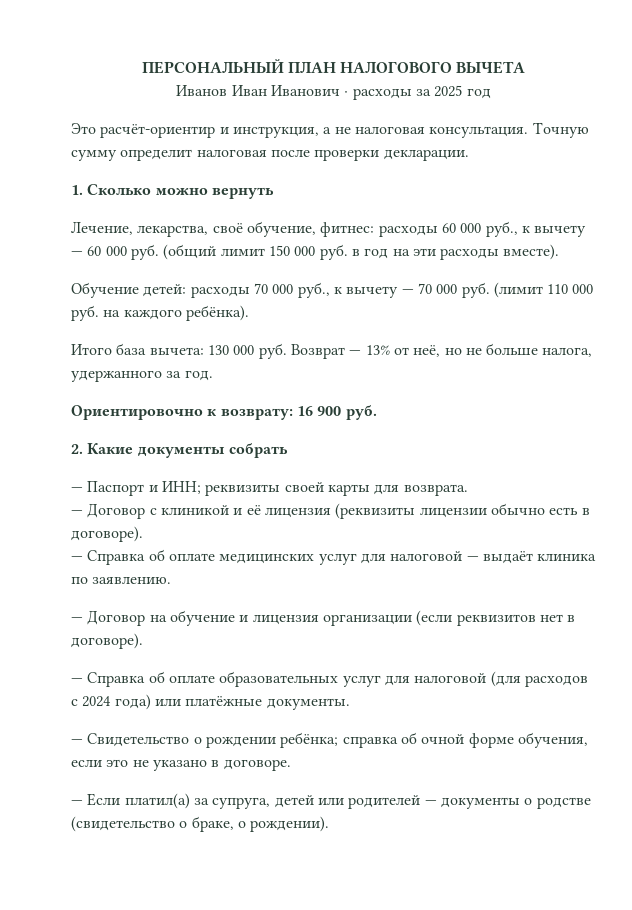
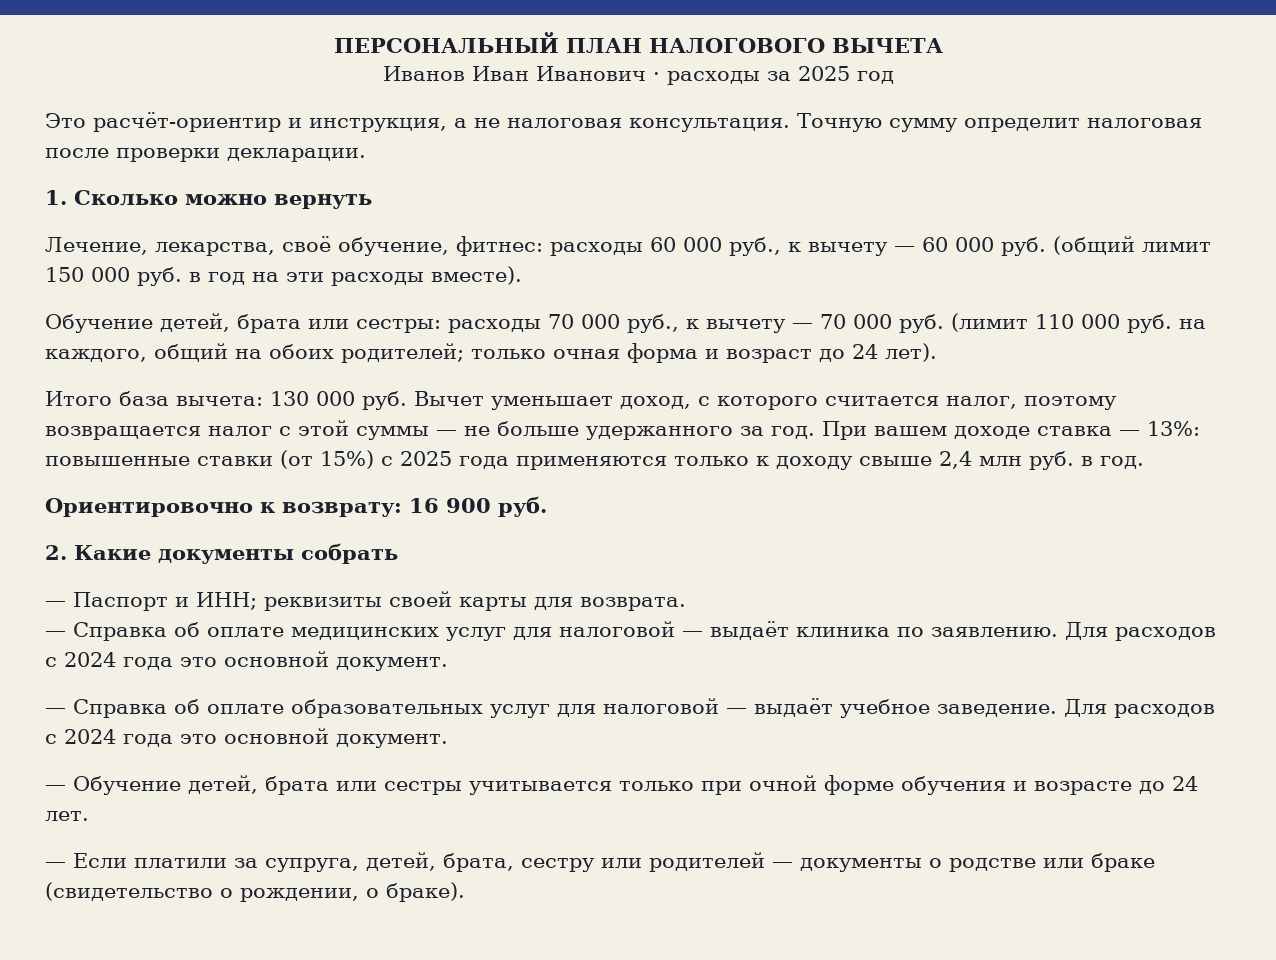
- Обучение детей: расходы 70 000 руб., к вычету — 70 000 руб. (лимит 110 000 руб. на каждого ребёнка).
+ Обучение детей, брата или сестры: расходы 70 000 руб., к вычету — 70 000 руб. (лимит 110 000 руб. на каждого, общий на обоих родителей; только очная форма и возраст до 24 лет).
- Итого база вычета: 130 000 руб. Возврат — 13% от неё, но не больше налога, удержанного за год.
+ Итого база вычета: 130 000 руб. Вычет уменьшает доход, с которого считается налог, поэтому возвращается налог с этой суммы — не больше удержанного за год. При вашем доходе ставка — 13%: повышенные ставки (от 15%) с 2025 года применяются только к доходу свыше 2,4 млн руб. в год.
- — Договор с клиникой и её лицензия (реквизиты лицензии обычно есть в договоре).
- — Справка об оплате медицинских услуг для налоговой — выдаёт клиника по заявлению.
- — Договор на обучение и лицензия организации (если реквизитов нет в договоре).
+ — Справка об оплате медицинских услуг для налоговой — выдаёт клиника по заявлению. Для расходов с 2024 года это основной документ.
- — Справка об оплате образовательных услуг для налоговой (для расходов с 2024 года) или платёжные документы.
- — Свидетельство о рождении ребёнка; справка об очной форме обучения, если это не указано в договоре.
+ — Справка об оплате образовательных услуг для налоговой — выдаёт учебное заведение. Для расходов с 2024 года это основной документ.
+ — Обучение детей, брата или сестры учитывается только при очной форме обучения и возрасте до 24 лет.
- — Если платил(а) за супруга, детей или родителей — документы о родстве (свидетельство о браке, о рождении).
+ — Если платили за супруга, детей, брата, сестру или родителей — документы о родстве или браке (свидетельство о рождении, о браке).

